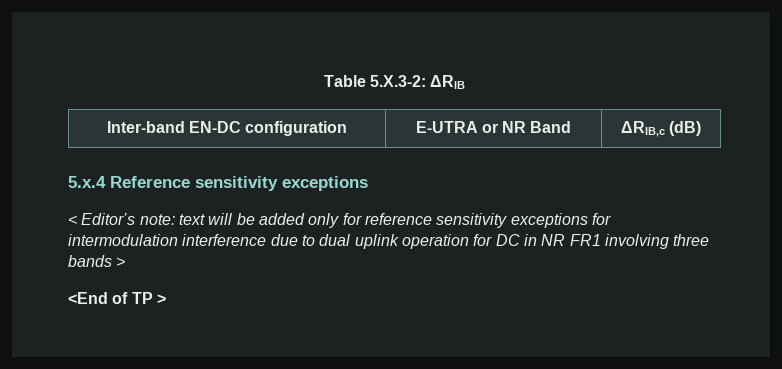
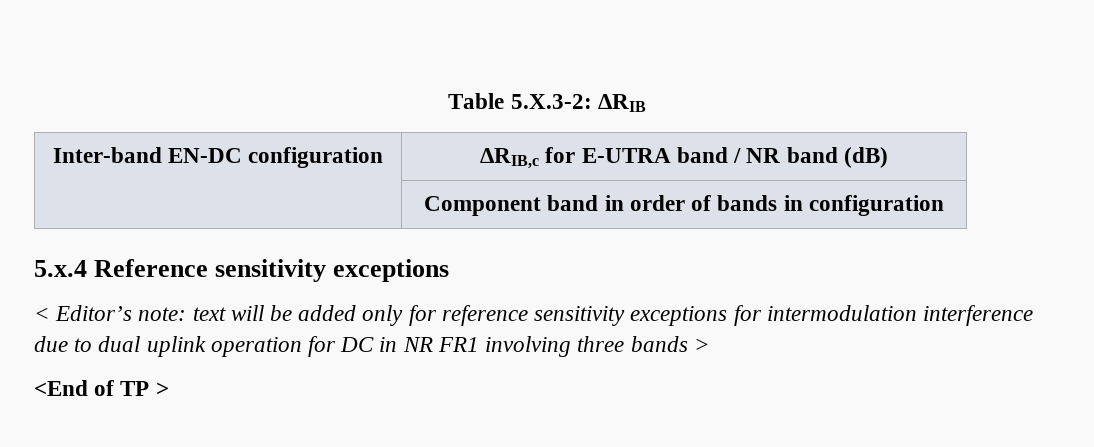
- Inter-band EN-DC configuration | E-UTRA or NR Band | ΔRIB,c (dB)
+ Inter-band EN-DC configuration | ΔRIB,c for E-UTRA band / NR band (dB)
+ | Component band in order of bands in configuration

